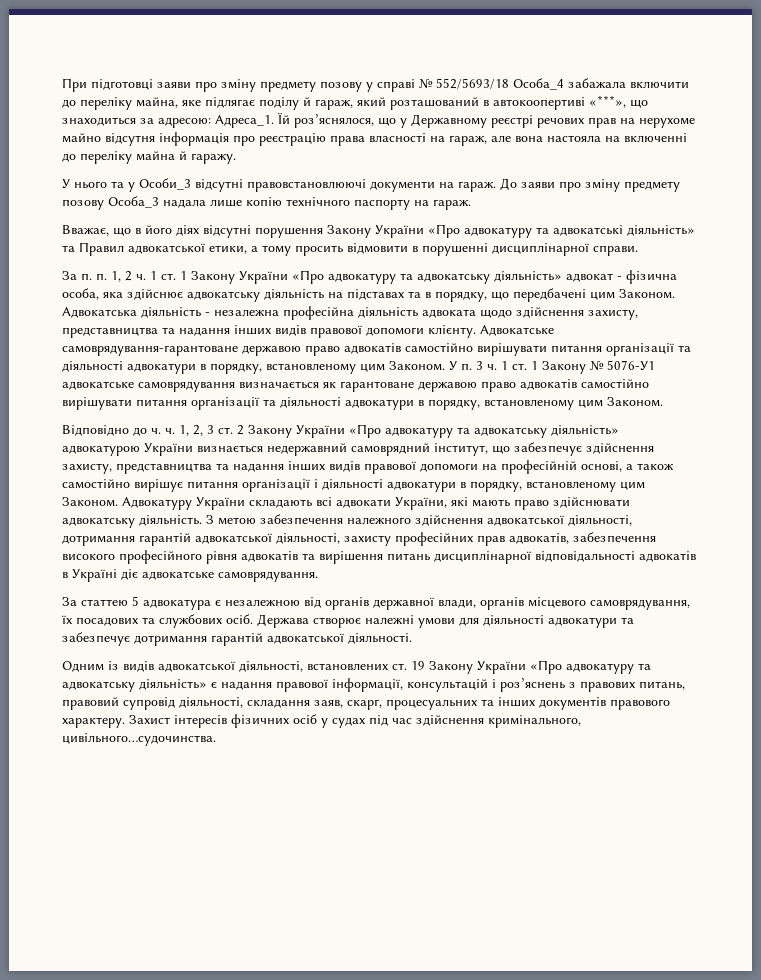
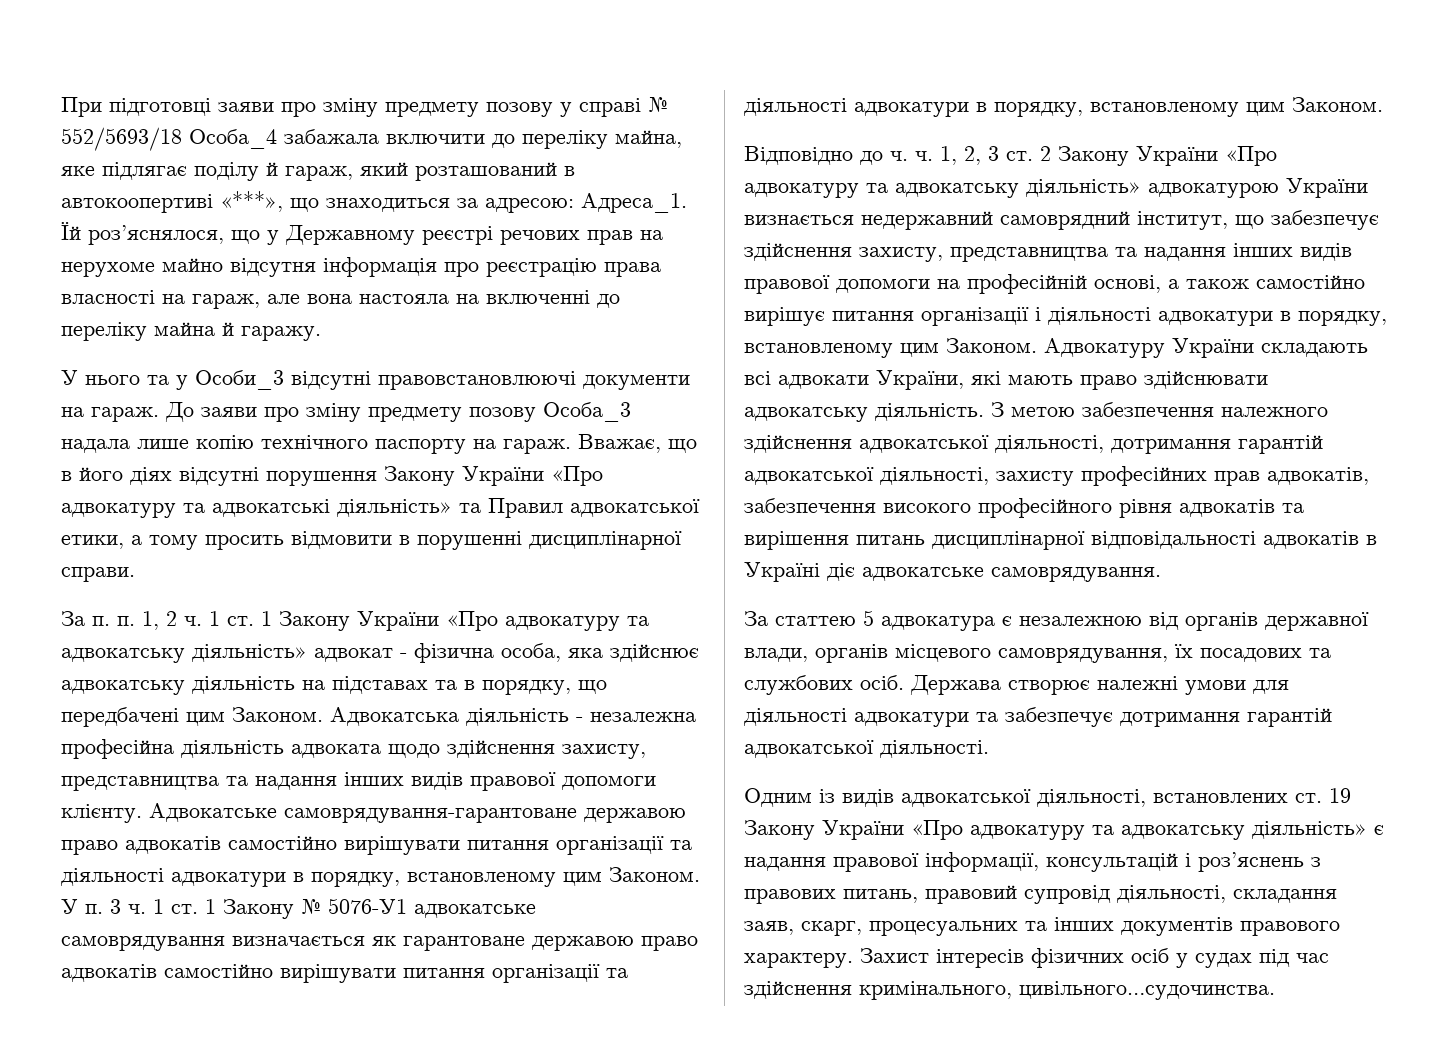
- До заяви про зміну предмету позову Особа_3 надала лише копію технічного паспорту на гараж.
- Вважає, що в його діях відсутні порушення Закону України «Про адвокатуру та адвокатські діяльність» та Правил адвокатської етики, а тому просить відмовити в порушенні дисциплінарної справи.
+ До заяви про зміну предмету позову Особа_3 надала лише копію технічного паспорту на гараж. Вважає, що в його діях відсутні порушення Закону України «Про адвокатуру та адвокатські діяльність» та Правил адвокатської етики, а тому просить відмовити в порушенні дисциплінарної справи.

